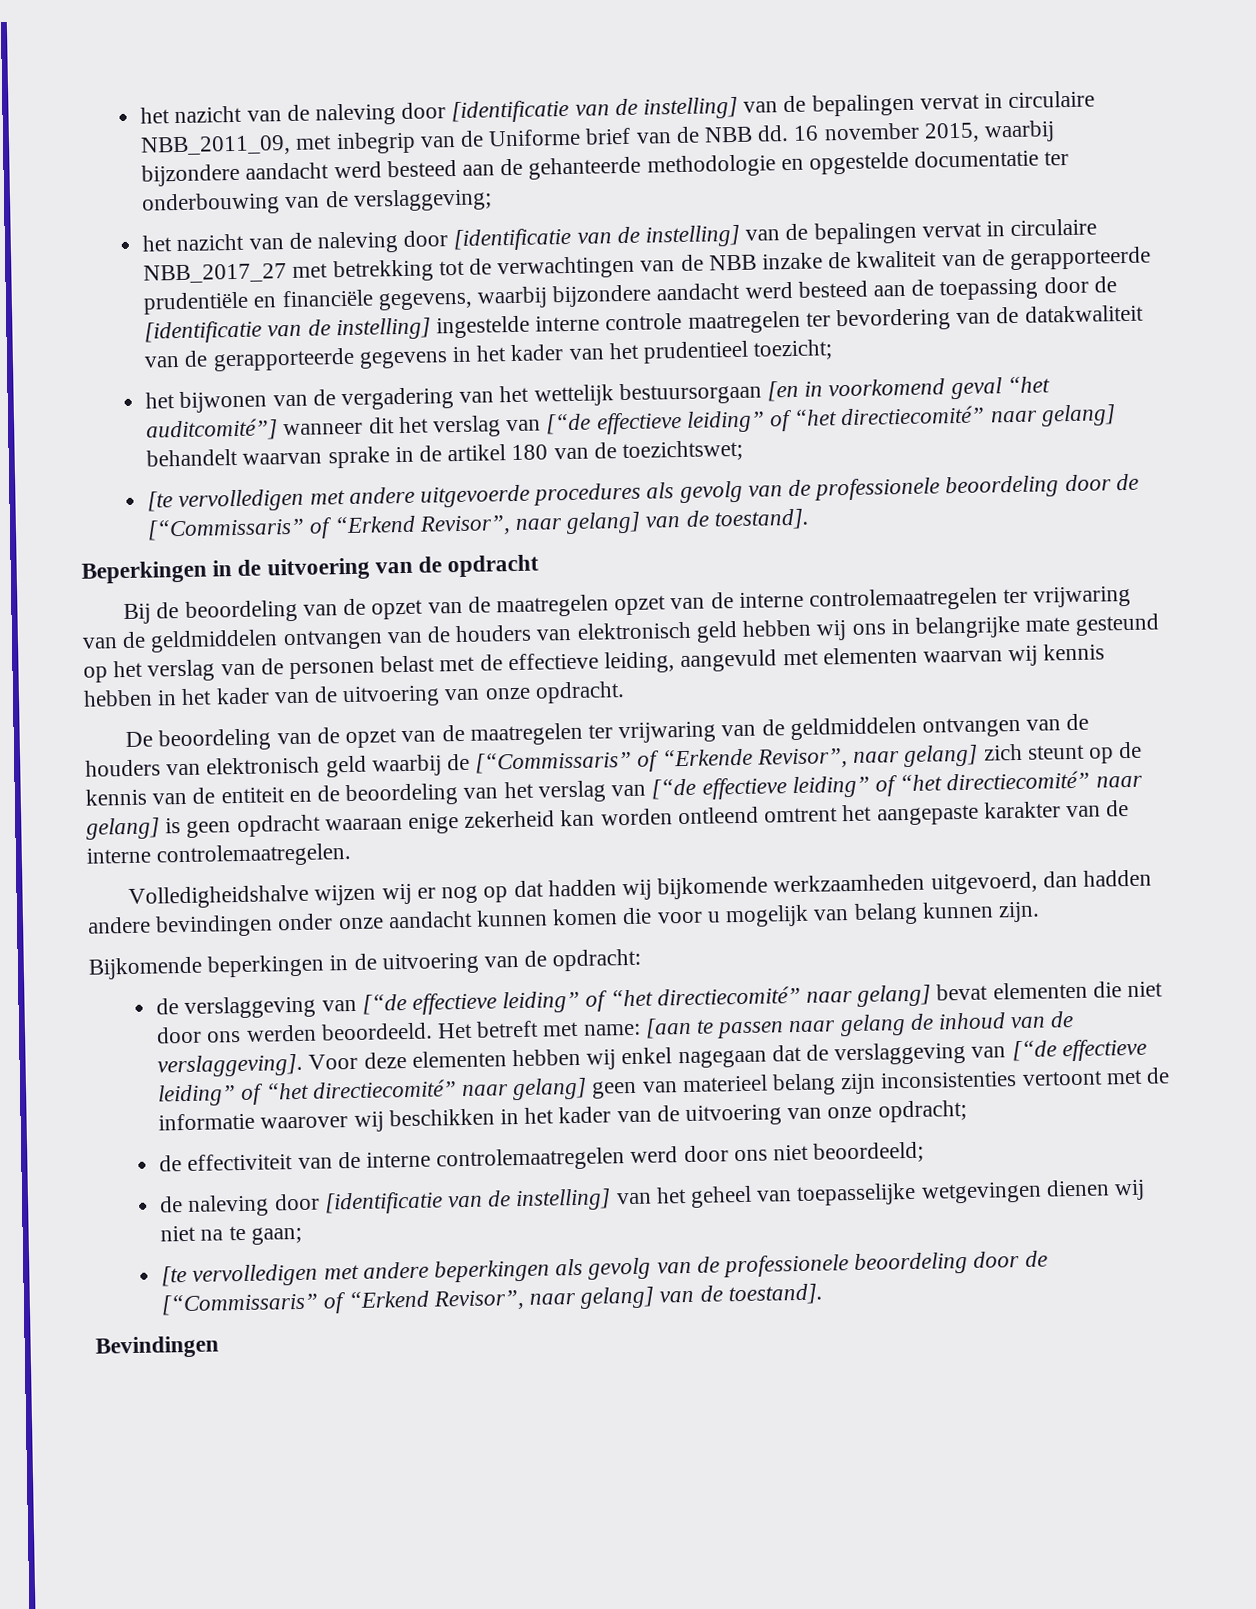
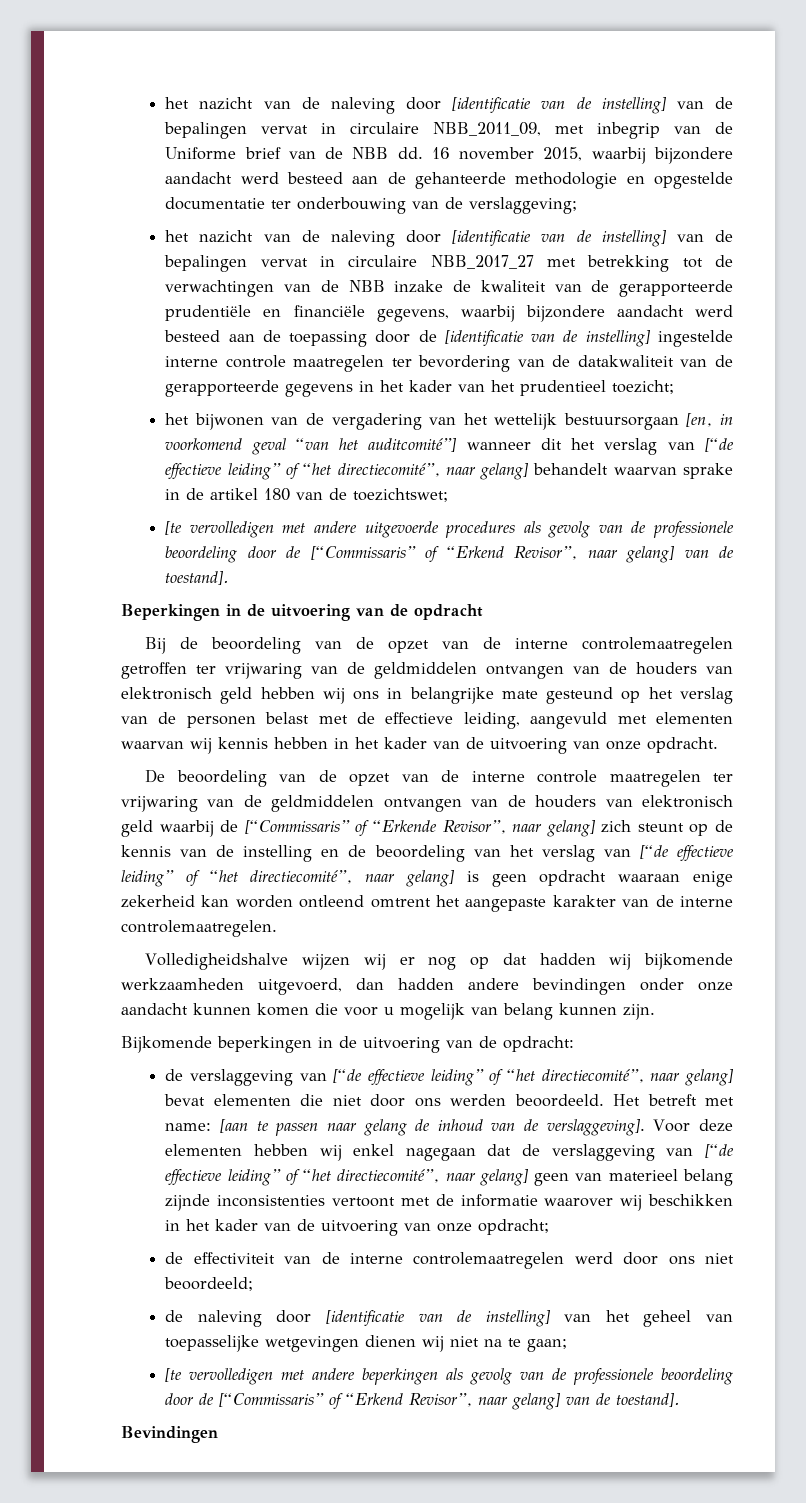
- het bijwonen van de vergadering van het wettelijk bestuursorgaan [en in voorkomend geval “het auditcomité”] wanneer dit het verslag van [“de effectieve leiding” of “het directiecomité” naar gelang] behandelt waarvan sprake in de artikel 180 van de toezichtswet;
+ het bijwonen van de vergadering van het wettelijk bestuursorgaan [en, in voorkomend geval “van het auditcomité”] wanneer dit het verslag van [“de effectieve leiding” of “het directiecomité”, naar gelang] behandelt waarvan sprake in de artikel 180 van de toezichtswet;
- Bij de beoordeling van de opzet van de maatregelen opzet van de interne controlemaatregelen ter vrijwaring van de geldmiddelen ontvangen van de houders van elektronisch geld hebben wij ons in belangrijke mate gesteund op het verslag van de personen belast met de effectieve leiding, aangevuld met elementen waarvan wij kennis hebben in het kader van de uitvoering van onze opdracht.
+ Bij de beoordeling van de opzet van de interne controlemaatregelen getroffen ter vrijwaring van de geldmiddelen ontvangen van de houders van elektronisch geld hebben wij ons in belangrijke mate gesteund op het verslag van de personen belast met de effectieve leiding, aangevuld met elementen waarvan wij kennis hebben in het kader van de uitvoering van onze opdracht.
- De beoordeling van de opzet van de maatregelen ter vrijwaring van de geldmiddelen ontvangen van de houders van elektronisch geld waarbij de [“Commissaris” of “Erkende Revisor”, naar gelang] zich steunt op de kennis van de entiteit en de beoordeling van het verslag van [“de effectieve leiding” of “het directiecomité” naar gelang] is geen opdracht waaraan enige zekerheid kan worden ontleend omtrent het aangepaste karakter van de interne controlemaatregelen.
+ De beoordeling van de opzet van de interne controle maatregelen ter vrijwaring van de geldmiddelen ontvangen van de houders van elektronisch geld waarbij de [“Commissaris” of “Erkende Revisor”, naar gelang] zich steunt op de kennis van de instelling en de beoordeling van het verslag van [“de effectieve leiding” of “het directiecomité”, naar gelang] is geen opdracht waaraan enige zekerheid kan worden ontleend omtrent het aangepaste karakter van de interne controlemaatregelen.
- de verslaggeving van [“de effectieve leiding” of “het directiecomité” naar gelang] bevat elementen die niet door ons werden beoordeeld.
+ de verslaggeving van [“de effectieve leiding” of “het directiecomité”, naar gelang] bevat elementen die niet door ons werden beoordeeld.
- Voor deze elementen hebben wij enkel nagegaan dat de verslaggeving van [“de effectieve leiding” of “het directiecomité” naar gelang] geen van materieel belang zijn inconsistenties vertoont met de informatie waarover wij beschikken in het kader van de uitvoering van onze opdracht;
+ Voor deze elementen hebben wij enkel nagegaan dat de verslaggeving van [“de effectieve leiding” of “het directiecomité”, naar gelang] geen van materieel belang zijnde inconsistenties vertoont met de informatie waarover wij beschikken in het kader van de uitvoering van onze opdracht;

